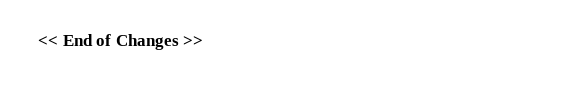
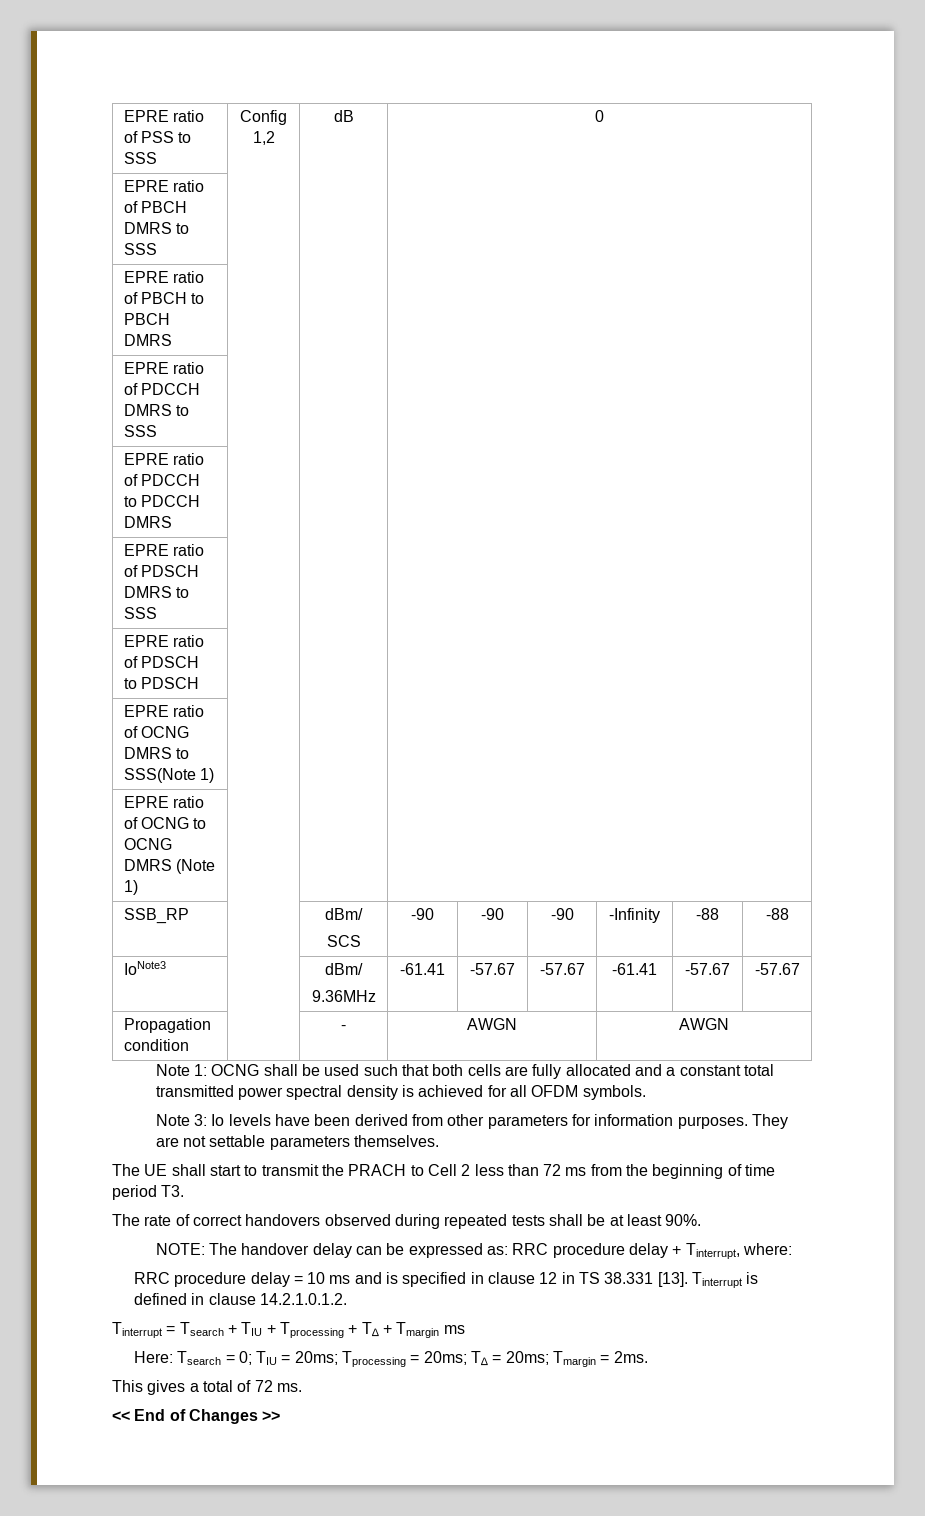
+ EPRE ratio of PSS to SSS | Config 1,2 | dB | 0
+ EPRE ratio of PBCH DMRS to SSS | | |
+ EPRE ratio of PBCH to PBCH DMRS | | |
+ EPRE ratio of PDCCH DMRS to SSS | | |
+ EPRE ratio of PDCCH to PDCCH DMRS | | |
+ EPRE ratio of PDSCH DMRS to SSS | | |
+ EPRE ratio of PDSCH to PDSCH | | |
+ EPRE ratio of OCNG DMRS to SSS(Note 1) | | |
+ EPRE ratio of OCNG to OCNG DMRS (Note 1) | | |
+ SSB_RP | | dBm/
+ SCS | -90 | -90 | -90 | -Infinity | -88 | -88
+ IoNote3 | | dBm/
+ 9.36MHz | -61.41 | -57.67 | -57.67 | -61.41 | -57.67 | -57.67
+ Propagation condition | | - | AWGN | AWGN
+ Note 1: OCNG shall be used such that both cells are fully allocated and a constant total transmitted power spectral density is achieved for all OFDM symbols.
+ Note 3: Io levels have been derived from other parameters for information purposes. They are not settable parameters themselves.
+ The UE shall start to transmit the PRACH to Cell 2 less than 72 ms from the beginning of time period T3.
+ The rate of correct handovers observed during repeated tests shall be at least 90%.
+ NOTE: The handover delay can be expressed as: RRC procedure delay + Tinterrupt, where:
+ RRC procedure delay = 10 ms and is specified in clause 12 in TS 38.331 [13]. Tinterrupt is defined in clause 14.2.1.0.1.2.
+ Tinterrupt = Tsearch + TIU + Tprocessing + T∆ + Tmargin ms
+ Here: Tsearch = 0; TIU = 20ms; Tprocessing = 20ms; T∆ = 20ms; Tmargin = 2ms.
+ This gives a total of 72 ms.

